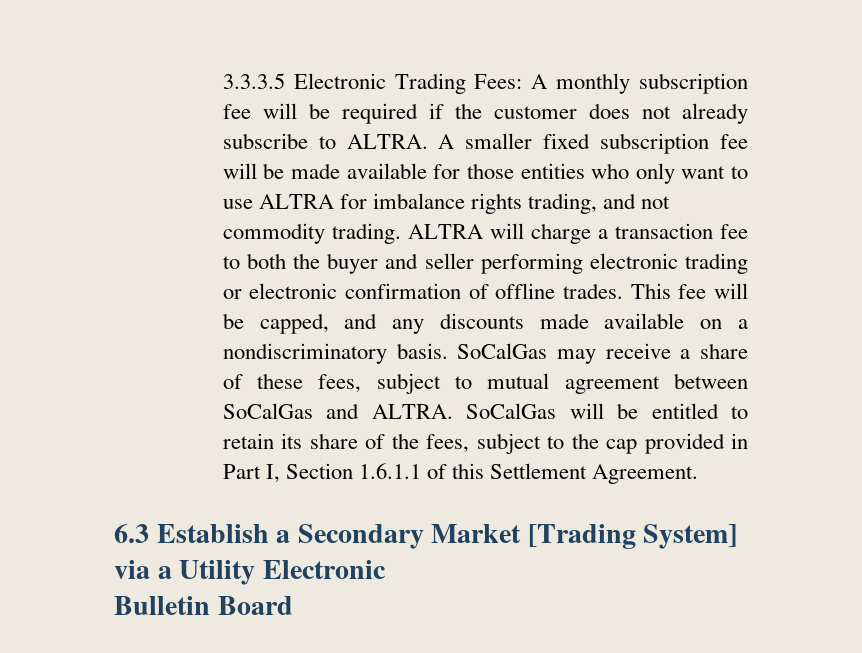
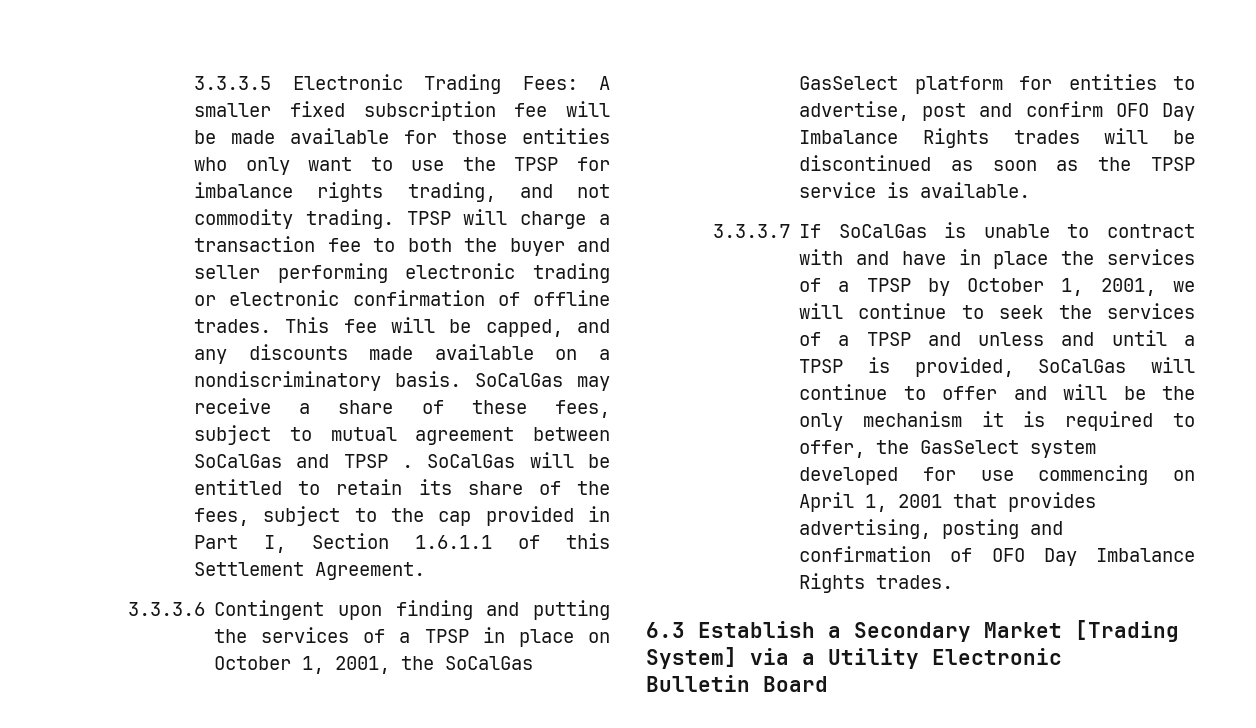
- 3.3.3.5 Electronic Trading Fees: A monthly subscription fee will be required if the customer does not already subscribe to ALTRA. A smaller fixed subscription fee will be made available for those entities who only want to use ALTRA for imbalance rights trading, and not commodity trading.
+ 3.3.3.5 Electronic Trading Fees: A smaller fixed subscription fee will be made available for those entities who only want to use the TPSP for imbalance rights trading, and not commodity trading.
- ALTRA will charge a transaction fee to both the buyer and seller performing electronic trading or electronic confirmation of offline trades.
+ TPSP will charge a transaction fee to both the buyer and seller performing electronic trading or electronic confirmation of offline trades.
- SoCalGas may receive a share of these fees, subject to mutual agreement between SoCalGas and ALTRA.
+ SoCalGas may receive a share of these fees, subject to mutual agreement between SoCalGas and TPSP .
+ 3.3.3.6 Contingent upon finding and putting the services of a TPSP in place on October 1, 2001, the SoCalGas GasSelect platform for entities to advertise, post and confirm OFO Day Imbalance Rights trades will be discontinued as soon as the TPSP service is available.
+ 3.3.3.7 If SoCalGas is unable to contract with and have in place the services of a TPSP by October 1, 2001, we will continue to seek the services of a TPSP and unless and until a TPSP is provided, SoCalGas will continue to offer and will be the only mechanism it is required to offer, the GasSelect system developed for use commencing on April 1, 2001 that provides advertising, posting and confirmation of OFO Day Imbalance Rights trades.

